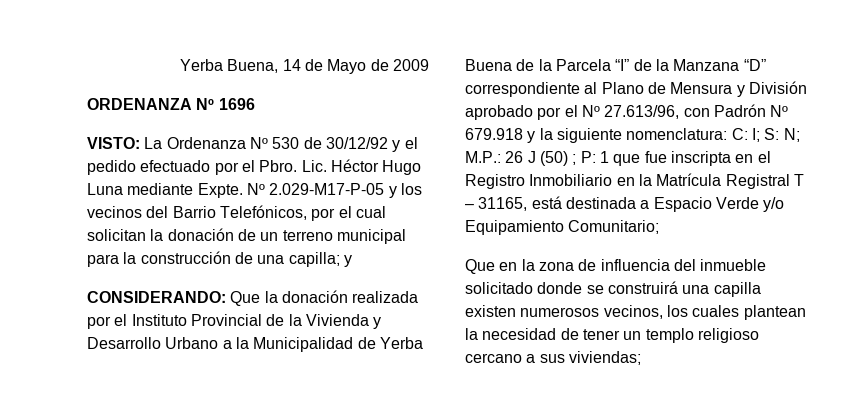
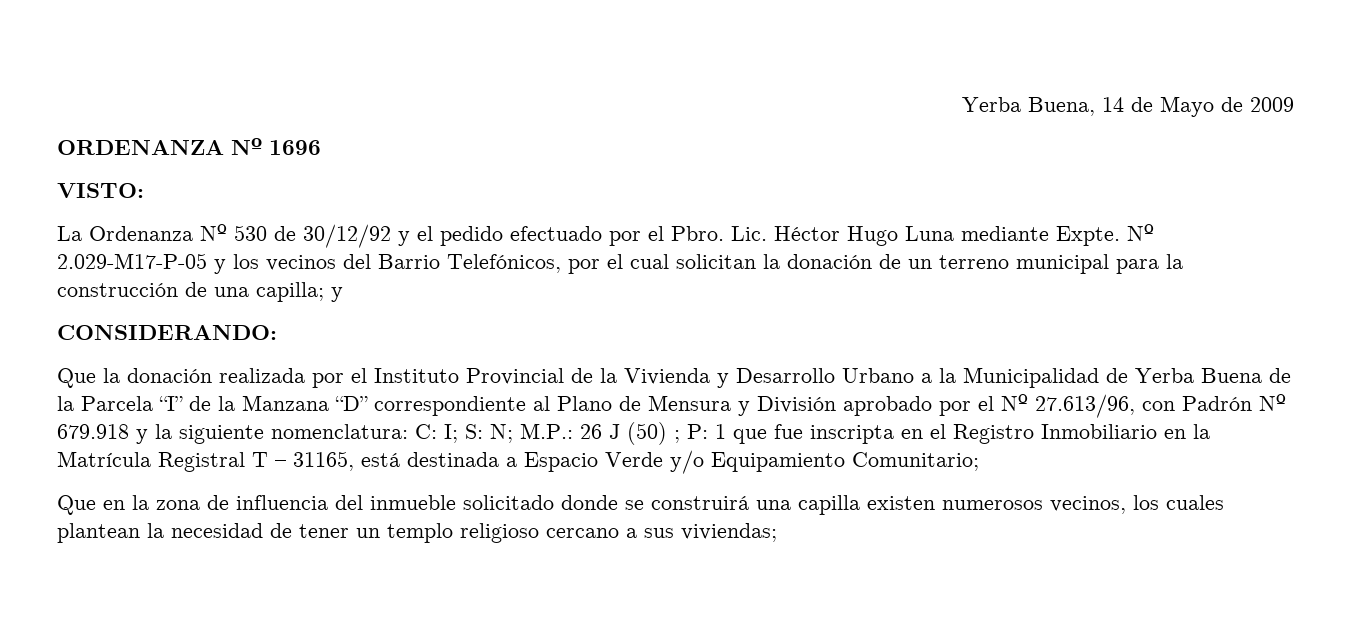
- VISTO: La Ordenanza Nº 530 de 30/12/92 y el pedido efectuado por el Pbro.
+ VISTO:
+ La Ordenanza Nº 530 de 30/12/92 y el pedido efectuado por el Pbro.
- CONSIDERANDO: Que la donación realizada por el Instituto Provincial de la Vivienda y Desarrollo Urbano a la Municipalidad de Yerba Buena de la Parcela “I” de la Manzana “D” correspondiente al Plano de Mensura y División aprobado por el Nº 27.613/96, con Padrón Nº 679.918 y la siguiente nomenclatura:
+ CONSIDERANDO:
+ Que la donación realizada por el Instituto Provincial de la Vivienda y Desarrollo Urbano a la Municipalidad de Yerba Buena de la Parcela “I” de la Manzana “D” correspondiente al Plano de Mensura y División aprobado por el Nº 27.613/96, con Padrón Nº 679.918 y la siguiente nomenclatura:

